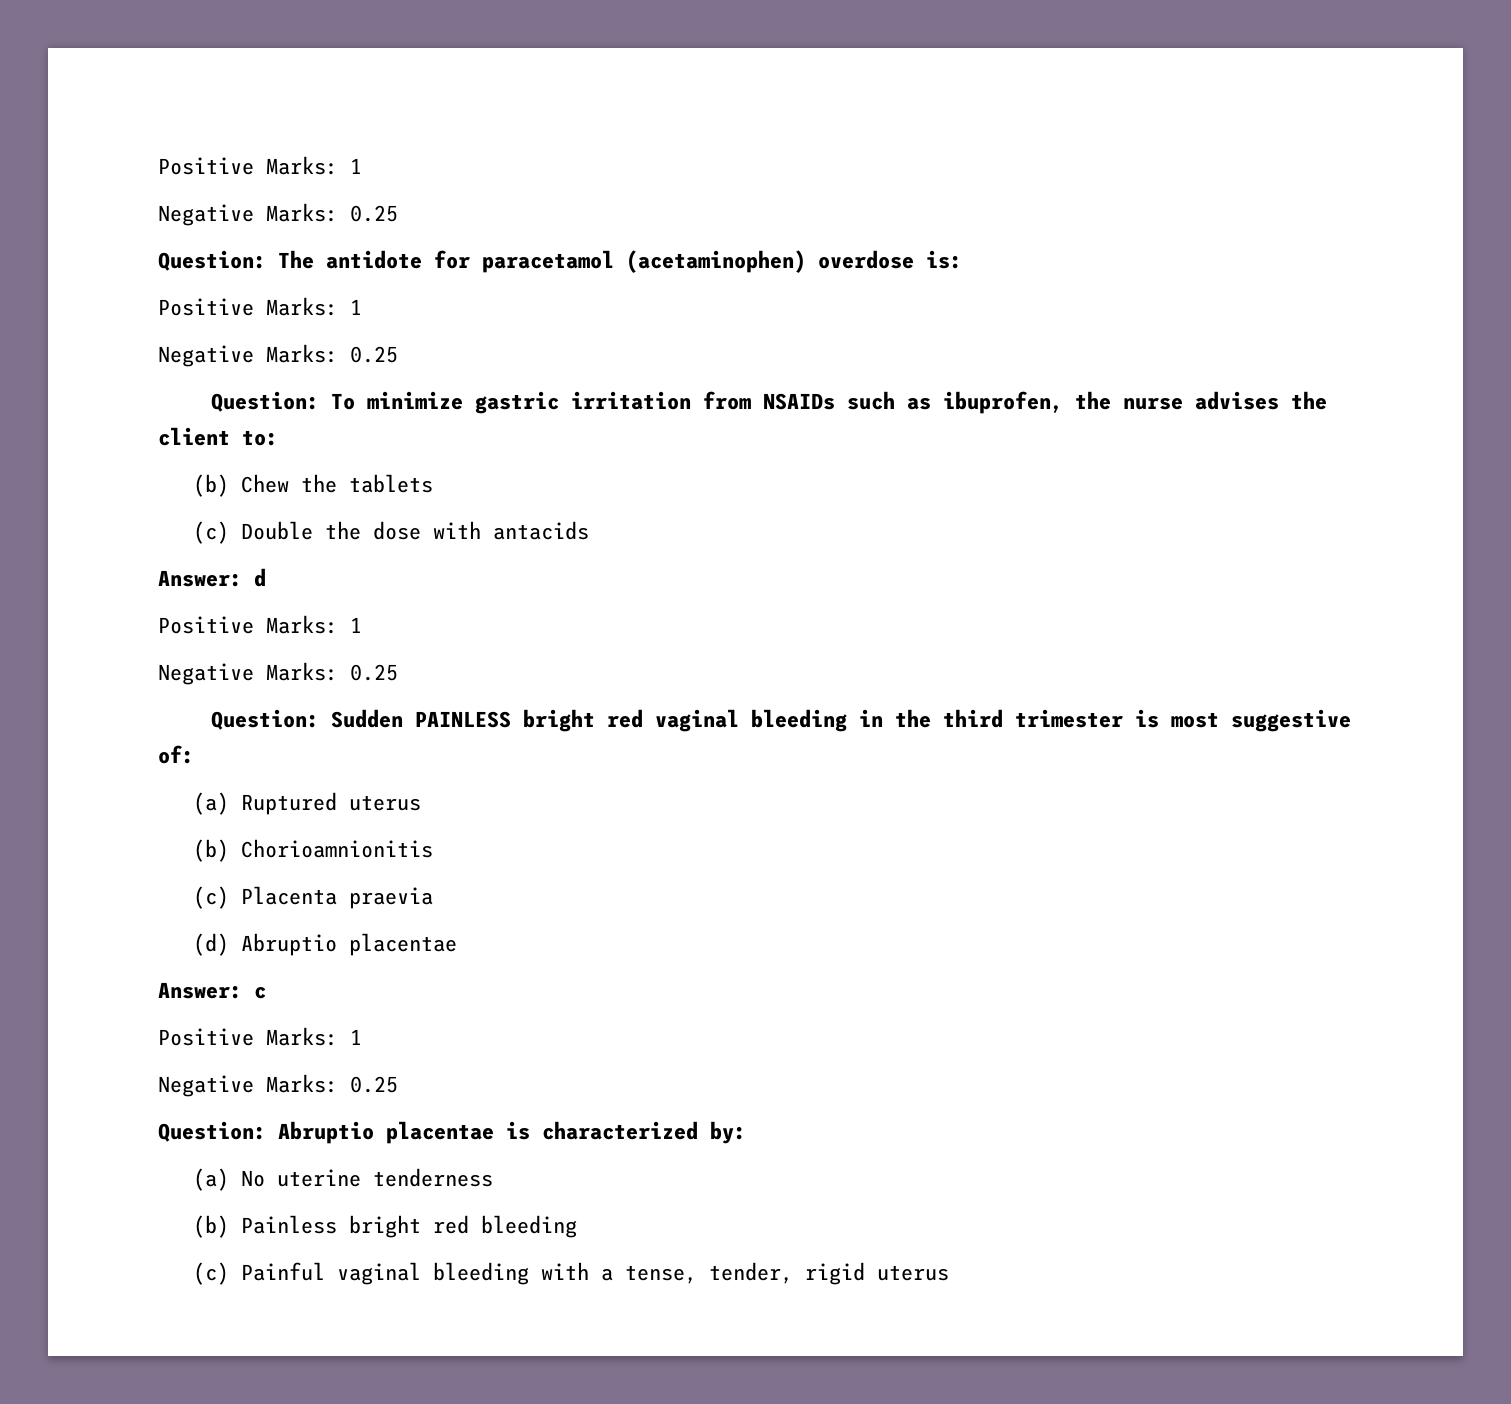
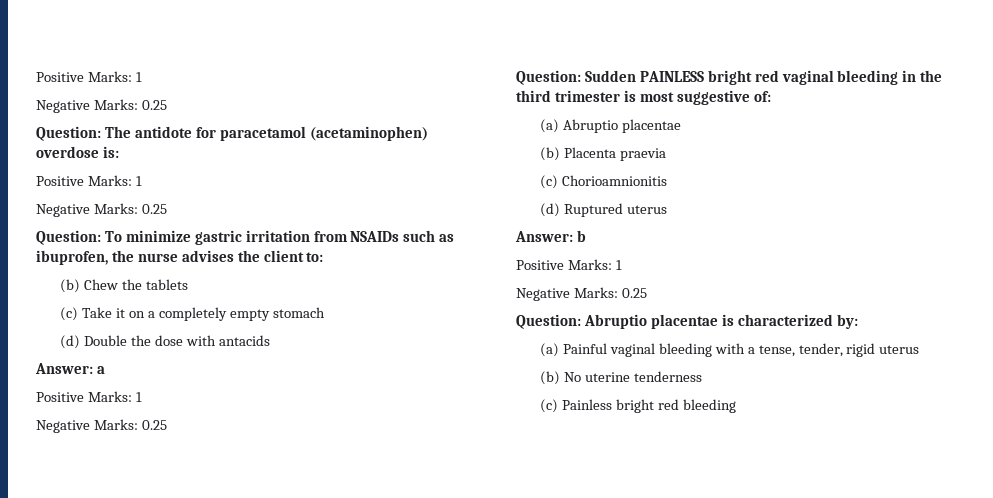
- (c) Double the dose with antacids
+ (c) Take it on a completely empty stomach
+ (d) Double the dose with antacids
- Answer: d
+ Answer: a
- (a) Ruptured uterus
- (b) Chorioamnionitis
- (c) Placenta praevia
- (d) Abruptio placentae
- Answer: c
+ (a) Abruptio placentae
+ (b) Placenta praevia
+ (c) Chorioamnionitis
+ (d) Ruptured uterus
+ Answer: b
- (a) No uterine tenderness
- (b) Painless bright red bleeding
- (c) Painful vaginal bleeding with a tense, tender, rigid uterus
+ (a) Painful vaginal bleeding with a tense, tender, rigid uterus
+ (b) No uterine tenderness
+ (c) Painless bright red bleeding

